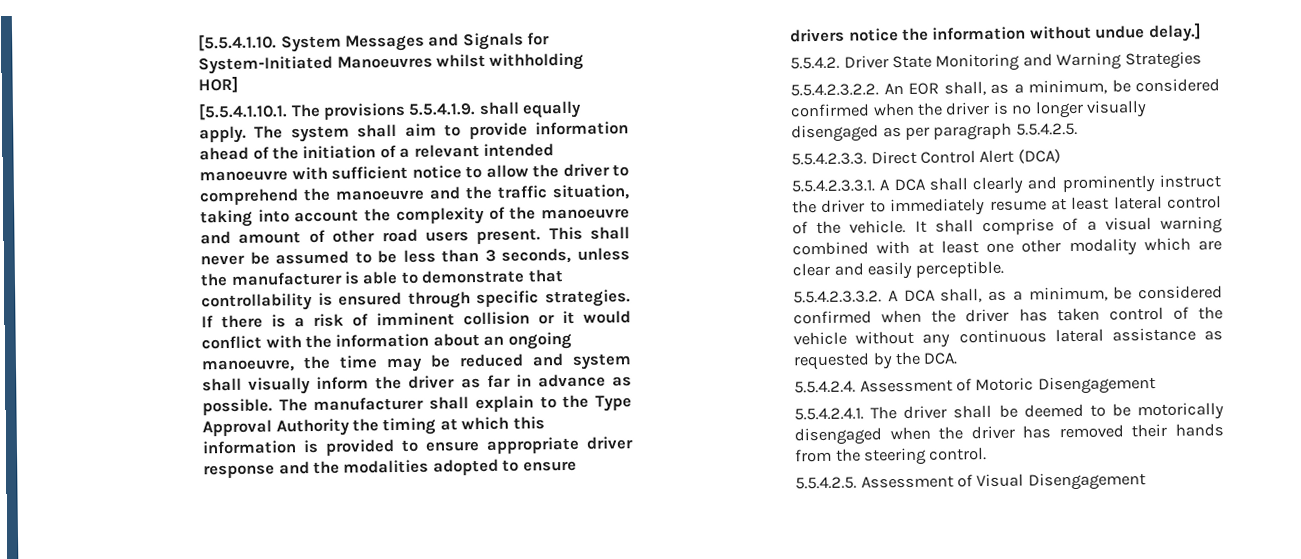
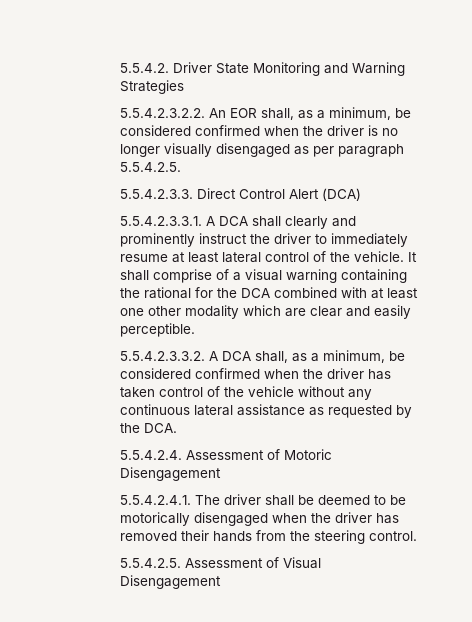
- [5.5.4.1.10. System Messages and Signals for System-Initiated Manoeuvres whilst withholding HOR]
- [5.5.4.1.10.1. The provisions 5.5.4.1.9. shall equally apply. The system shall aim to provide information ahead of the initiation of a relevant intended manoeuvre with sufficient notice to allow the driver to comprehend the manoeuvre and the traffic situation, taking into account the complexity of the manoeuvre and amount of other road users present. This shall never be assumed to be less than 3 seconds, unless the manufacturer is able to demonstrate that controllability is ensured through specific strategies. If there is a risk of imminent collision or it would conflict with the information about an ongoing manoeuvre, the time may be reduced and system shall visually inform the driver as far in advance as possible. The manufacturer shall explain to the Type Approval Authority the timing at which this information is provided to ensure appropriate driver response and the modalities adopted to ensure drivers notice the information without undue delay.]
- It shall comprise of a visual warning combined with at least one other modality which are clear and easily perceptible.
+ It shall comprise of a visual warning containing the rational for the DCA combined with at least one other modality which are clear and easily perceptible.

